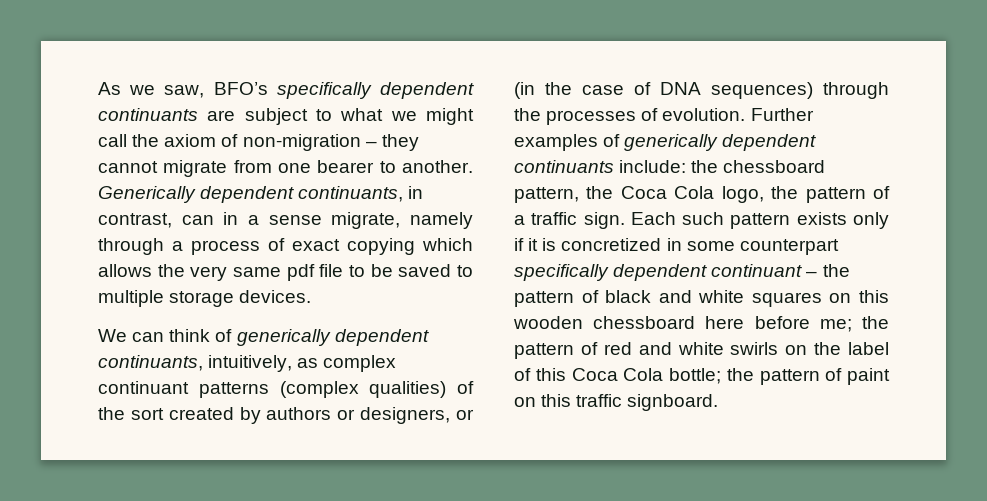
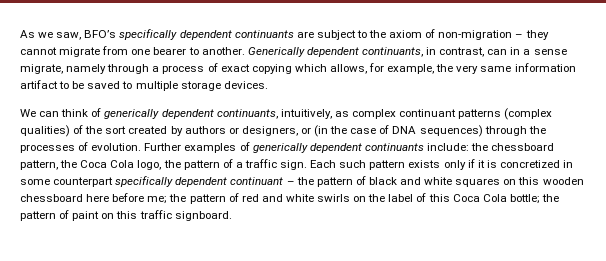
- As we saw, BFO’s specifically dependent continuants are subject to what we might call the axiom of non-migration – they cannot migrate from one bearer to another.
+ As we saw, BFO’s specifically dependent continuants are subject to the axiom of non-migration – they cannot migrate from one bearer to another.
- Generically dependent continuants, in contrast, can in a sense migrate, namely through a process of exact copying which allows the very same pdf file to be saved to multiple storage devices.
+ Generically dependent continuants, in contrast, can in a sense migrate, namely through a process of exact copying which allows, for example, the very same information artifact to be saved to multiple storage devices.

